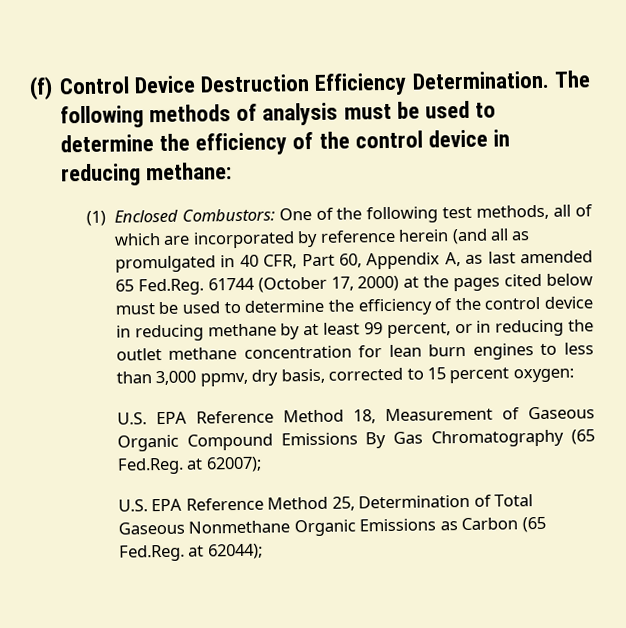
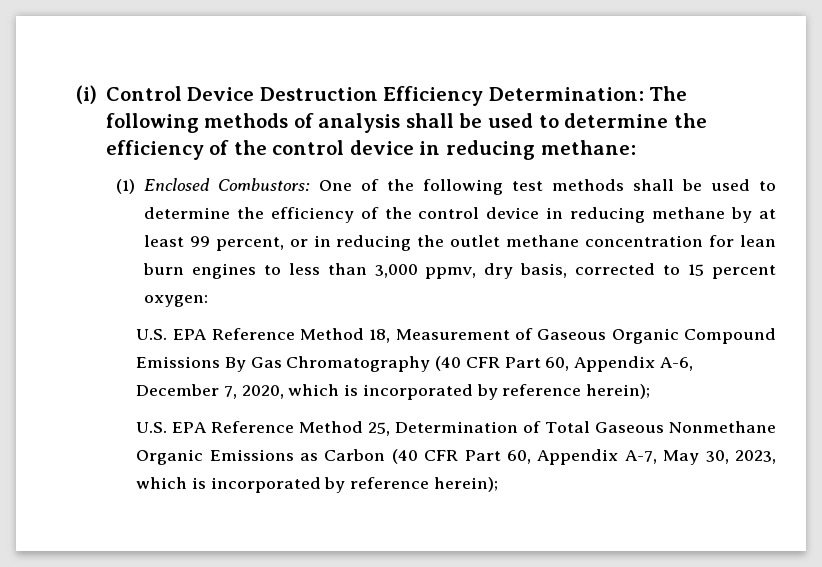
- (f) Control Device Destruction Efficiency Determination. The following methods of analysis must be used to determine the efficiency of the control device in reducing methane:
+ (i) Control Device Destruction Efficiency Determination: The following methods of analysis shall be used to determine the efficiency of the control device in reducing methane:
- (1) Enclosed Combustors: One of the following test methods, all of which are incorporated by reference herein (and all as promulgated in 40 CFR, Part 60, Appendix A, as last amended 65 Fed.Reg. 61744 (October 17, 2000) at the pages cited below must be used to determine the efficiency of the control device in reducing methane by at least 99 percent, or in reducing the outlet methane concentration for lean burn engines to less than 3,000 ppmv, dry basis, corrected to 15 percent oxygen:
+ (1) Enclosed Combustors: One of the following test methods shall be used to determine the efficiency of the control device in reducing methane by at least 99 percent, or in reducing the outlet methane concentration for lean burn engines to less than 3,000 ppmv, dry basis, corrected to 15 percent oxygen:
- U.S. EPA Reference Method 18, Measurement of Gaseous Organic Compound Emissions By Gas Chromatography (65 Fed.Reg. at 62007);
+ U.S. EPA Reference Method 18, Measurement of Gaseous Organic Compound Emissions By Gas Chromatography (40 CFR Part 60, Appendix A-6, December 7, 2020, which is incorporated by reference herein);
- U.S. EPA Reference Method 25, Determination of Total Gaseous Nonmethane Organic Emissions as Carbon (65 Fed.Reg. at 62044);
+ U.S. EPA Reference Method 25, Determination of Total Gaseous Nonmethane Organic Emissions as Carbon (40 CFR Part 60, Appendix A-7, May 30, 2023, which is incorporated by reference herein);

